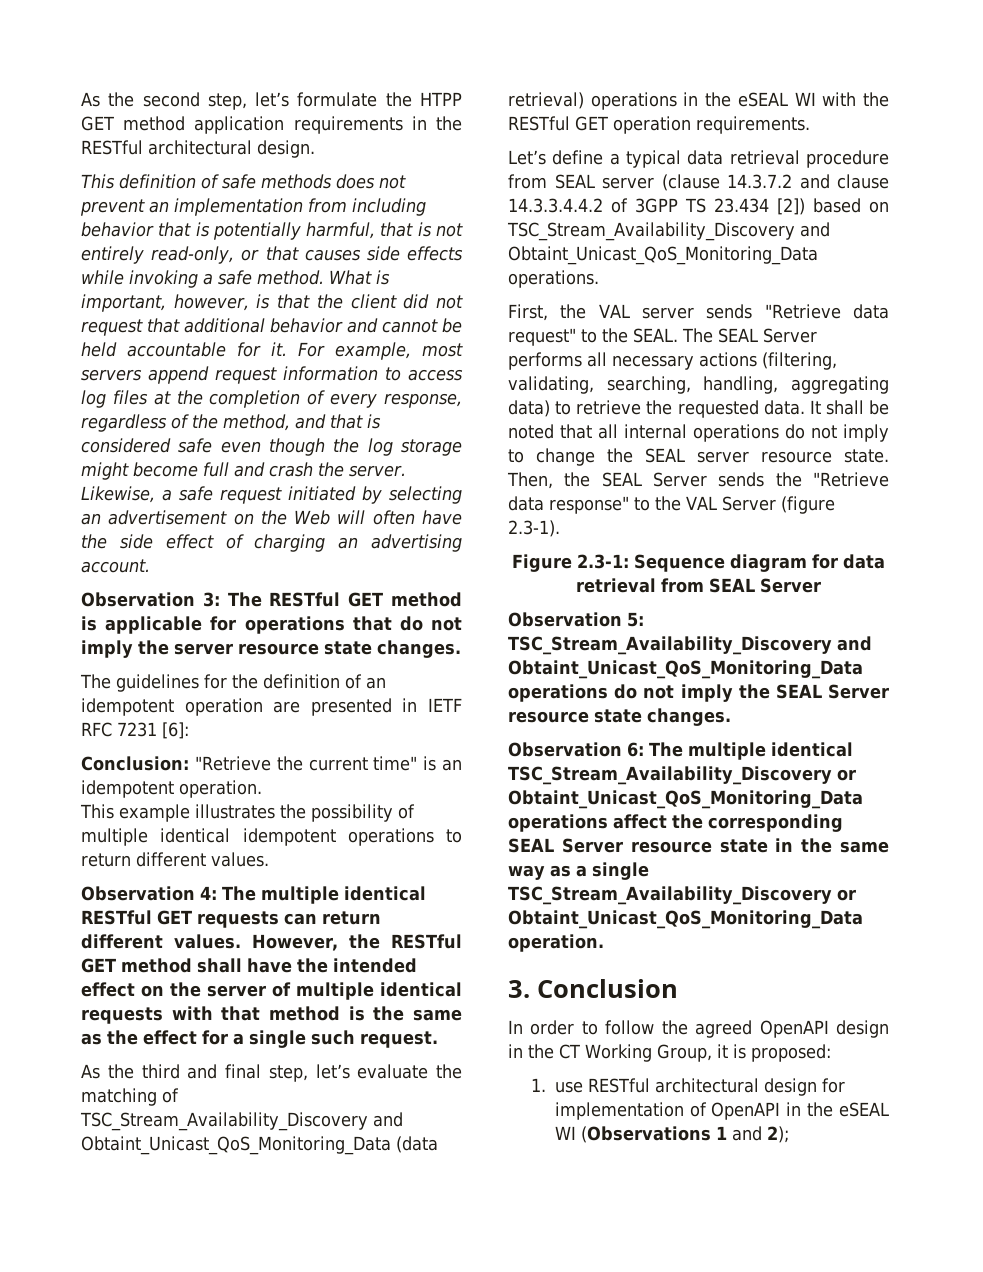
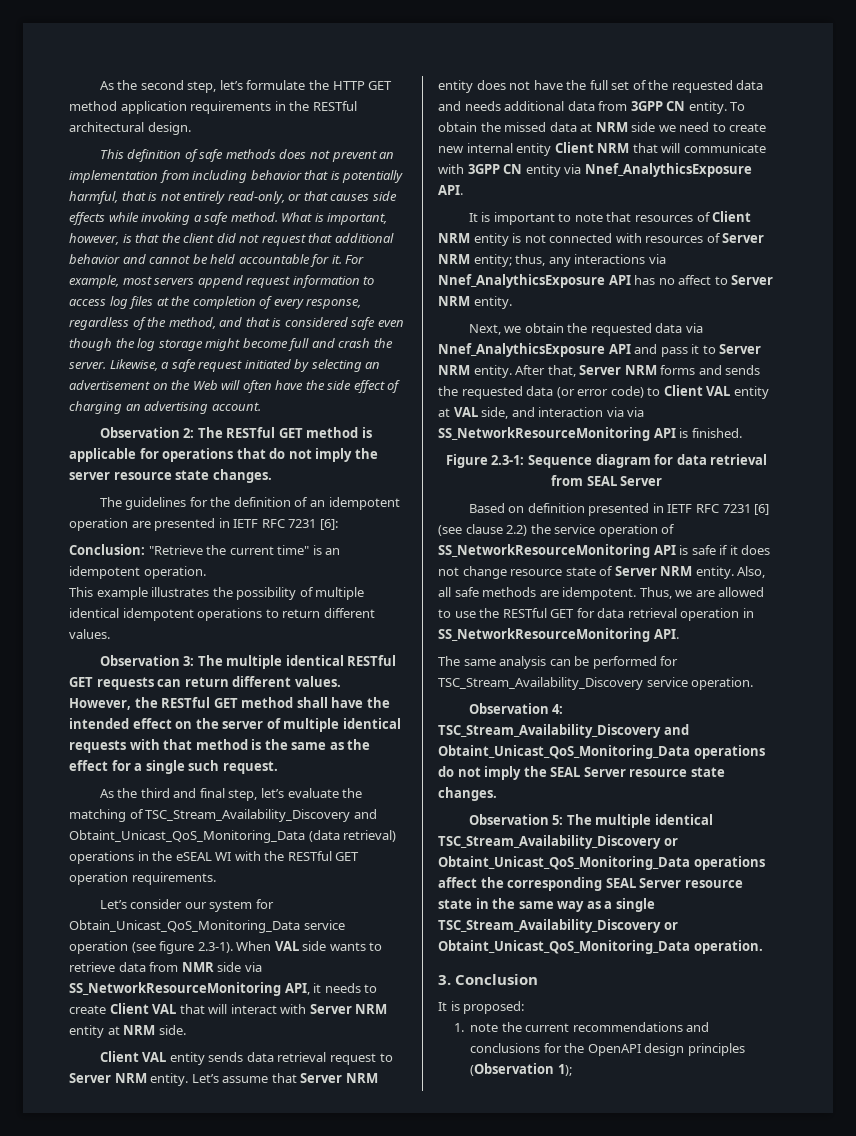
- As the second step, let’s formulate the HTPP GET method application requirements in the RESTful architectural design.
+ As the second step, let’s formulate the HTTP GET method application requirements in the RESTful architectural design.
- Observation 3: The RESTful GET method is applicable for operations that do not imply the server resource state changes.
+ Observation 2: The RESTful GET method is applicable for operations that do not imply the server resource state changes.
- Observation 4: The multiple identical RESTful GET requests can return different values.
+ Observation 3: The multiple identical RESTful GET requests can return different values.
- Let’s define a typical data retrieval procedure from SEAL server (clause 14.3.7.2 and clause 14.3.3.4.4.2 of 3GPP TS 23.434 [2]) based on TSC_Stream_Availability_Discovery and Obtaint_Unicast_QoS_Monitoring_Data operations.
- First, the VAL server sends "Retrieve data request" to the SEAL. The SEAL Server performs all necessary actions (filtering, validating, searching, handling, aggregating data) to retrieve the requested data. It shall be noted that all internal operations do not imply to change the SEAL server resource state. Then, the SEAL Server sends the "Retrieve data response" to the VAL Server (figure 2.3-1).
+ Let’s consider our system for Obtain_Unicast_QoS_Monitoring_Data service operation (see figure 2.3-1). When VAL side wants to retrieve data from NMR side via SS_NetworkResourceMonitoring API, it needs to create Client VAL that will interact with Server NRM entity at NRM side.
+ Client VAL entity sends data retrieval request to Server NRM entity. Let’s assume that Server NRM entity does not have the full set of the requested data and needs additional data from 3GPP CN entity. To obtain the missed data at NRM side we need to create new internal entity Client NRM that will communicate with 3GPP CN entity via Nnef_AnalythicsExposure API.
+ It is important to note that resources of Client NRM entity is not connected with resources of Server NRM entity; thus, any interactions via Nnef_AnalythicsExposure API has no affect to Server NRM entity.
+ Next, we obtain the requested data via Nnef_AnalythicsExposure API and pass it to Server NRM entity. After that, Server NRM forms and sends the requested data (or error code) to Client VAL entity at VAL side, and interaction via via SS_NetworkResourceMonitoring API is finished.
- Observation 5: TSC_Stream_Availability_Discovery and Obtaint_Unicast_QoS_Monitoring_Data operations do not imply the SEAL Server resource state changes.
+ Based on definition presented in IETF RFC 7231 [6] (see clause 2.2) the service operation of SS_NetworkResourceMonitoring API is safe if it does not change resource state of Server NRM entity. Also, all safe methods are idempotent. Thus, we are allowed to use the RESTful GET for data retrieval operation in SS_NetworkResourceMonitoring API.
+ The same analysis can be performed for TSC_Stream_Availability_Discovery service operation.
+ Observation 4: TSC_Stream_Availability_Discovery and Obtaint_Unicast_QoS_Monitoring_Data operations do not imply the SEAL Server resource state changes.
- Observation 6: The multiple identical TSC_Stream_Availability_Discovery or Obtaint_Unicast_QoS_Monitoring_Data operations affect the corresponding SEAL Server resource state in the same way as a single TSC_Stream_Availability_Discovery or Obtaint_Unicast_QoS_Monitoring_Data operation.
+ Observation 5: The multiple identical TSC_Stream_Availability_Discovery or Obtaint_Unicast_QoS_Monitoring_Data operations affect the corresponding SEAL Server resource state in the same way as a single TSC_Stream_Availability_Discovery or Obtaint_Unicast_QoS_Monitoring_Data operation.
- In order to follow the agreed OpenAPI design in the CT Working Group, it is proposed:
- 1. use RESTful architectural design for implementation of OpenAPI in the eSEAL WI (Observations 1 and 2);
+ It is proposed:
+ 1. note the current recommendations and conclusions for the OpenAPI design principles (Observation 1);

